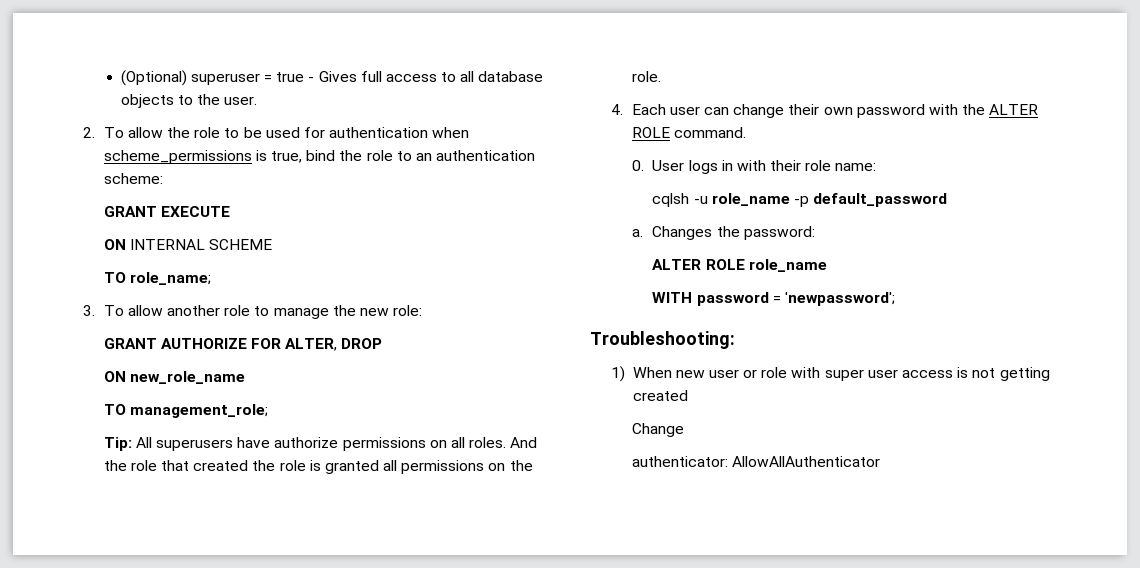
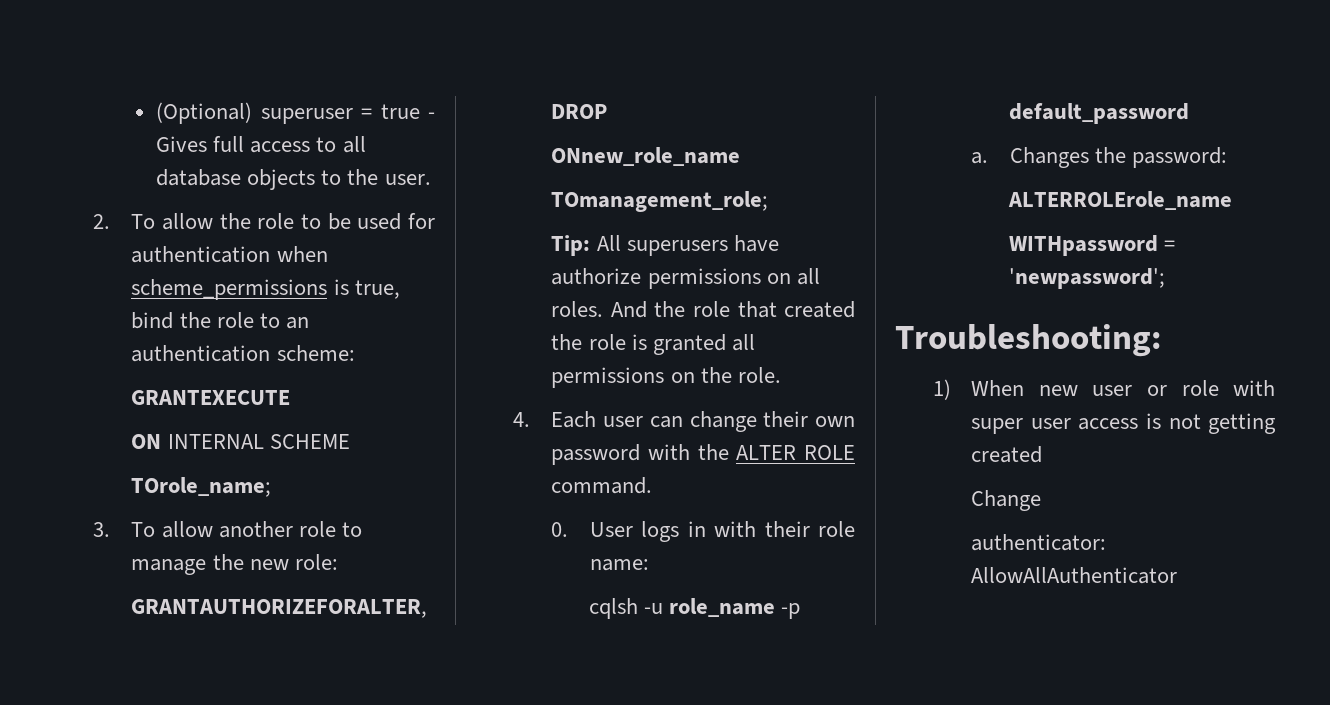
- GRANT EXECUTE
+ GRANTEXECUTE
- TO role_name;
+ TOrole_name;
- GRANT AUTHORIZE FOR ALTER, DROP
- ON new_role_name
- TO management_role;
+ GRANTAUTHORIZEFORALTER, DROP
+ ONnew_role_name
+ TOmanagement_role;
- ALTER ROLE role_name
- WITH password = 'newpassword';
+ ALTERROLErole_name
+ WITHpassword = 'newpassword';

